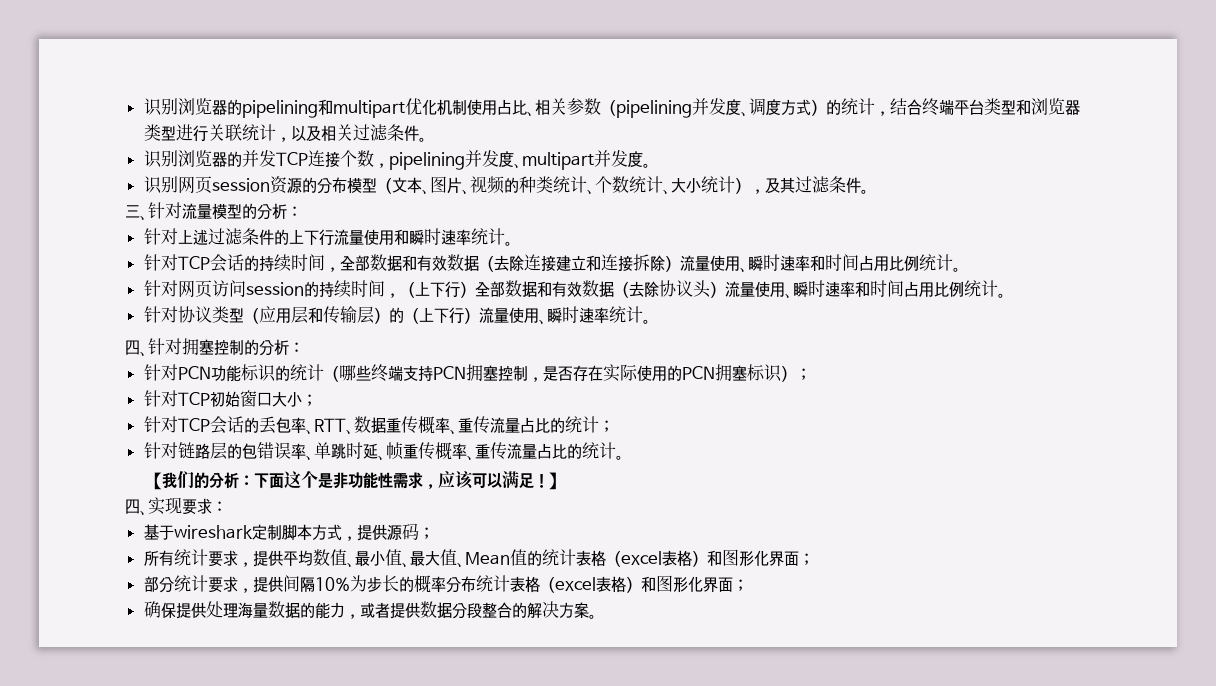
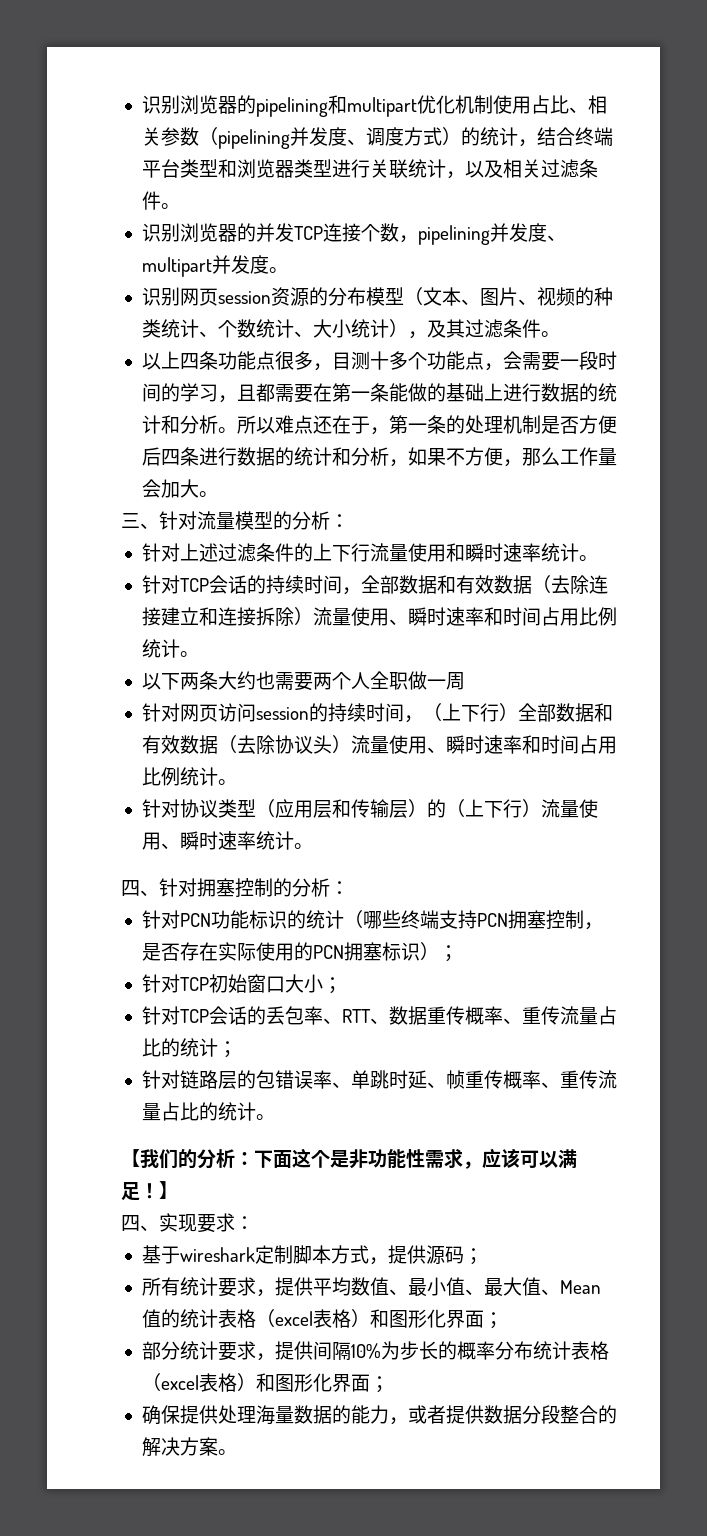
+ 以上四条功能点很多，目测十多个功能点，会需要一段时间的学习，且都需要在第一条能做的基础上进行数据的统计和分析。所以难点还在于，第一条的处理机制是否方便后四条进行数据的统计和分析，如果不方便，那么工作量会加大。
+ 以下两条大约也需要两个人全职做一周

